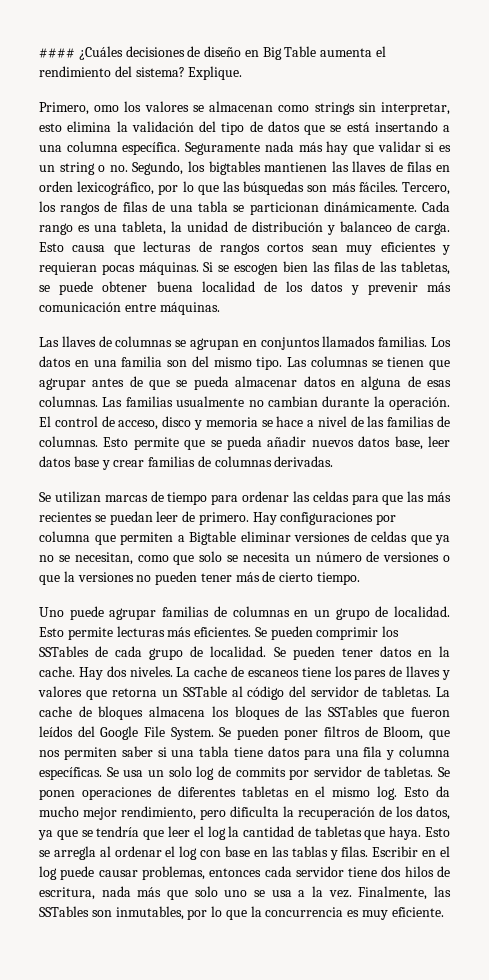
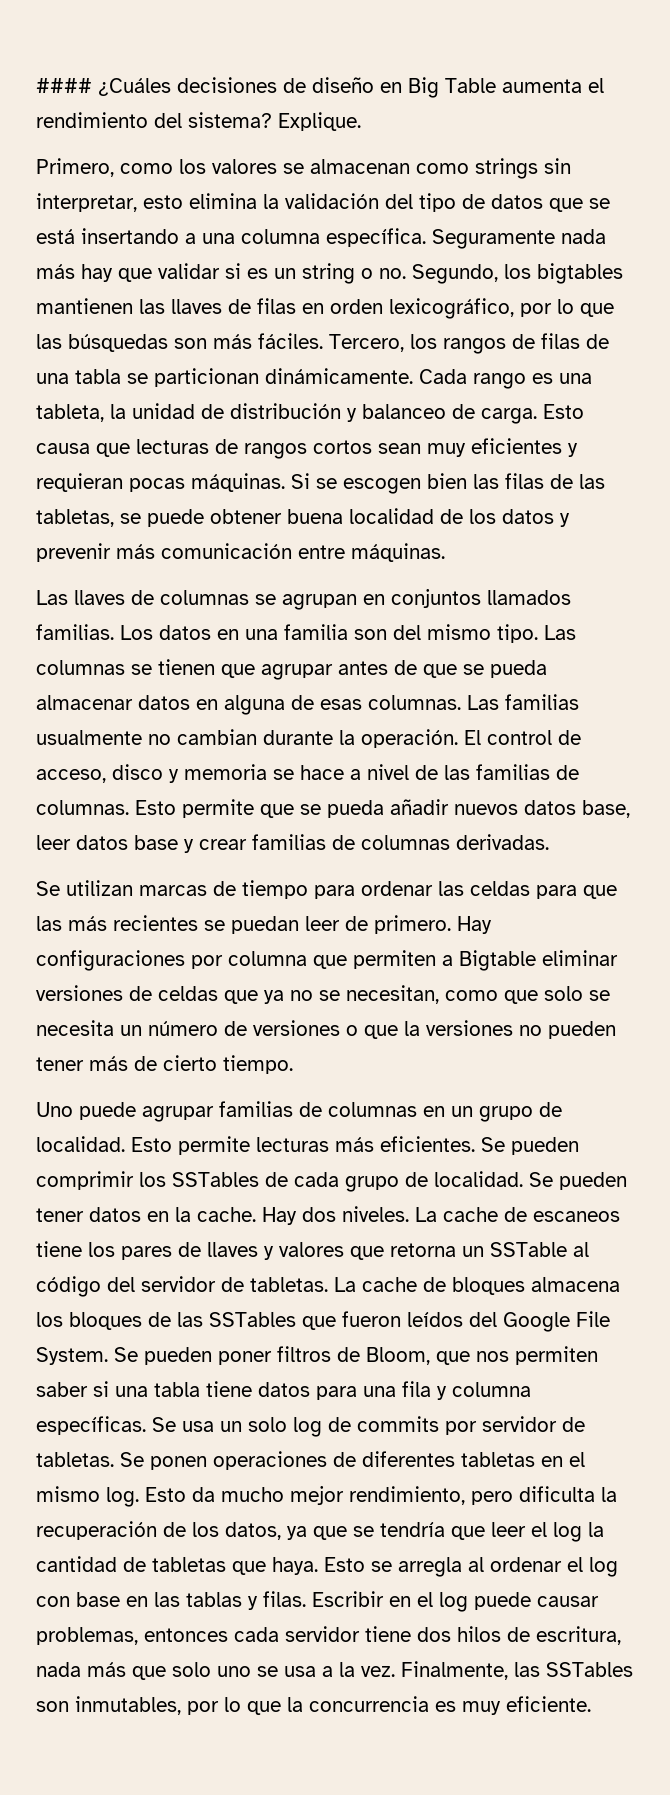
- Primero, omo los valores se almacenan como strings sin interpretar, esto elimina la validación del tipo de datos que se está insertando a una columna específica.
+ Primero, como los valores se almacenan como strings sin interpretar, esto elimina la validación del tipo de datos que se está insertando a una columna específica.

